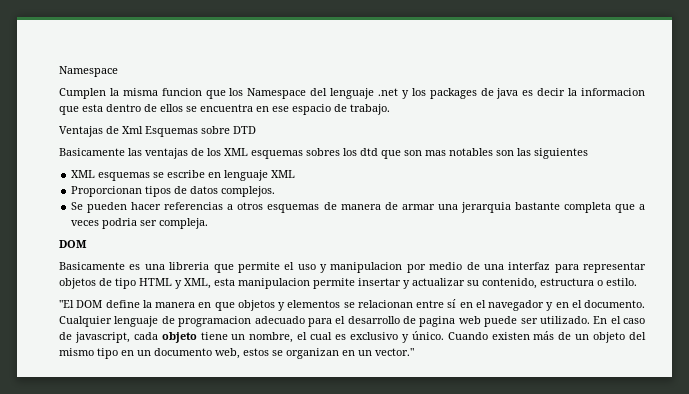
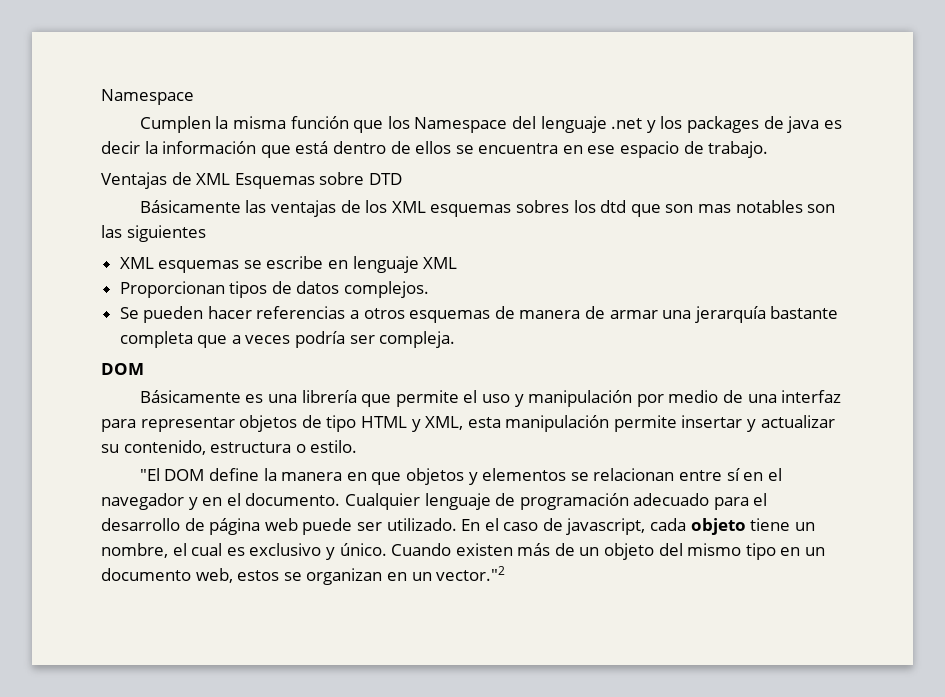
- Cumplen la misma funcion que los Namespace del lenguaje .net y los packages de java es decir la informacion que esta dentro de ellos se encuentra en ese espacio de trabajo.
+ Cumplen la misma función que los Namespace del lenguaje .net y los packages de java es decir la información que está dentro de ellos se encuentra en ese espacio de trabajo.
- Ventajas de Xml Esquemas sobre DTD
+ Ventajas de XML Esquemas sobre DTD
- Basicamente las ventajas de los XML esquemas sobres los dtd que son mas notables son las siguientes
+ Básicamente las ventajas de los XML esquemas sobres los dtd que son mas notables son las siguientes
- Se pueden hacer referencias a otros esquemas de manera de armar una jerarquia bastante completa que a veces podria ser compleja.
+ Se pueden hacer referencias a otros esquemas de manera de armar una jerarquía bastante completa que a veces podría ser compleja.
- Basicamente es una libreria que permite el uso y manipulacion por medio de una interfaz para representar objetos de tipo HTML y XML, esta manipulacion permite insertar y actualizar su contenido, estructura o estilo.
+ Básicamente es una librería que permite el uso y manipulación por medio de una interfaz para representar objetos de tipo HTML y XML, esta manipulación permite insertar y actualizar su contenido, estructura o estilo.
- Cualquier lenguaje de programacion adecuado para el desarrollo de pagina web puede ser utilizado.
+ Cualquier lenguaje de programación adecuado para el desarrollo de página web puede ser utilizado.
- Cuando existen más de un objeto del mismo tipo en un documento web, estos se organizan en un vector."
+ Cuando existen más de un objeto del mismo tipo en un documento web, estos se organizan en un vector."2

